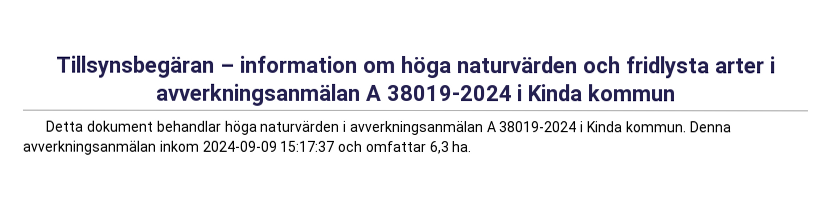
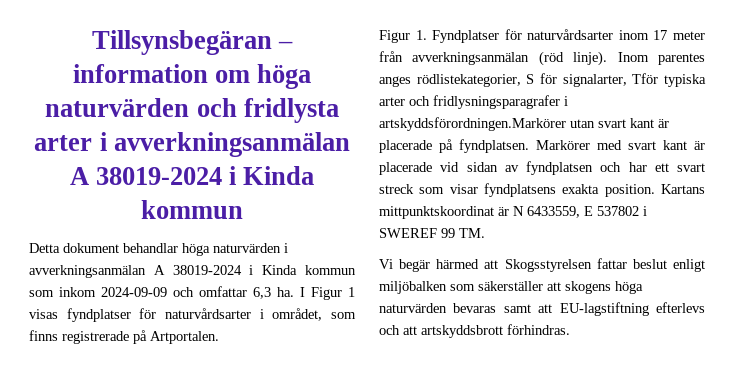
- Detta dokument behandlar höga naturvärden i avverkningsanmälan A 38019-2024 i Kinda kommun. Denna avverkningsanmälan inkom 2024-09-09 15:17:37 och omfattar 6,3 ha.
+ Detta dokument behandlar höga naturvärden i avverkningsanmälan A 38019-2024 i Kinda kommun som inkom 2024-09-09 och omfattar 6,3 ha.
+ I Figur 1 visas fyndplatser för naturvårdsarter i området, som finns registrerade på Artportalen.
+ Figur 1. Fyndplatser för naturvårdsarter inom 17 meter från avverkningsanmälan (röd linje). Inom parentes anges rödlistekategorier, S för signalarter, Tför typiska arter och fridlysningsparagrafer i artskyddsförordningen.Markörer utan svart kant är placerade på fyndplatsen. Markörer med svart kant är placerade vid sidan av fyndplatsen och har ett svart streck som visar fyndplatsens exakta position. Kartans mittpunktskoordinat är N 6433559, E 537802 i SWEREF 99 TM.
+ Vi begär härmed att Skogsstyrelsen fattar beslut enligt miljöbalken som säkerställer att skogens höga naturvärden bevaras samt att EU-lagstiftning efterlevs och att artskyddsbrott förhindras.

